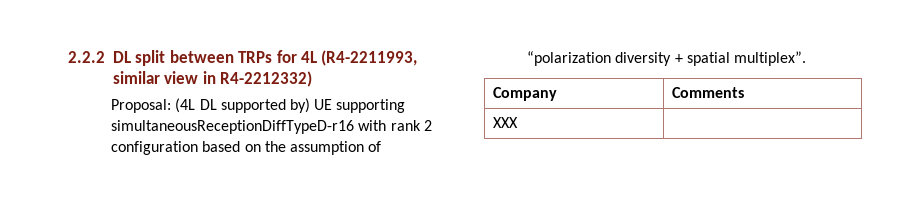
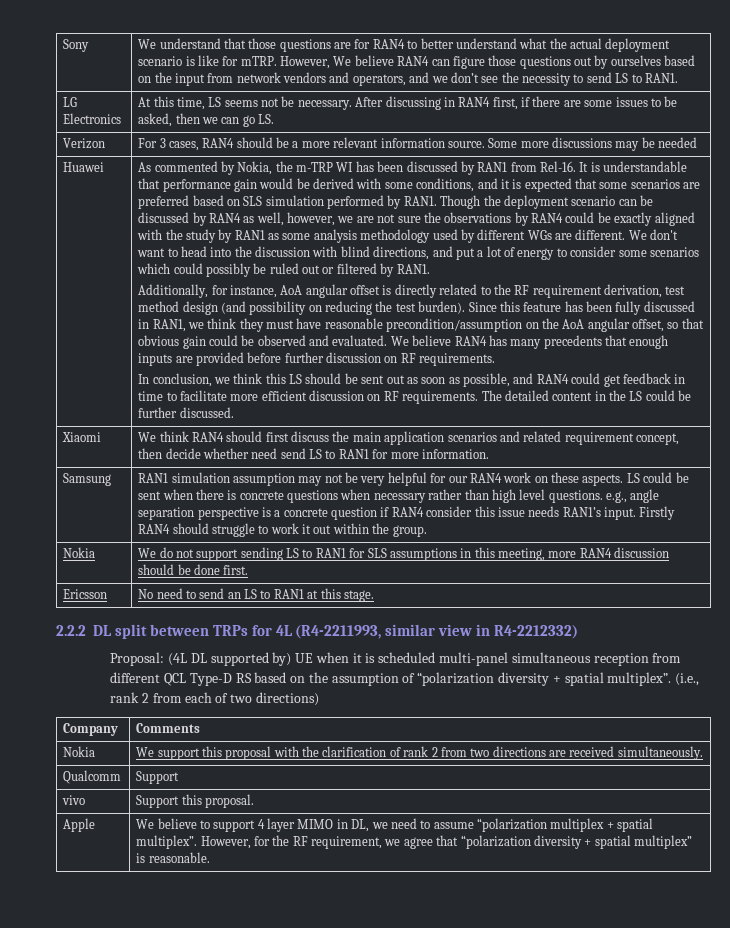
+ Sony | We understand that those questions are for RAN4 to better understand what the actual deployment scenario is like for mTRP. However, We believe RAN4 can figure those questions out by ourselves based on the input from network vendors and operators, and we don’t see the necessity to send LS to RAN1.
+ LG Electronics | At this time, LS seems not be necessary. After discussing in RAN4 first, if there are some issues to be asked, then we can go LS.
+ Verizon | For 3 cases, RAN4 should be a more relevant information source. Some more discussions may be needed
+ Huawei | As commented by Nokia, the m-TRP WI has been discussed by RAN1 from Rel-16. It is understandable that performance gain would be derived with some conditions, and it is expected that some scenarios are preferred based on SLS simulation performed by RAN1. Though the deployment scenario can be discussed by RAN4 as well, however, we are not sure the observations by RAN4 could be exactly aligned with the study by RAN1 as some analysis methodology used by different WGs are different. We don't want to head into the discussion with blind directions, and put a lot of energy to consider some scenarios which could possibly be ruled out or filtered by RAN1.
+ Additionally, for instance, AoA angular offset is directly related to the RF requirement derivation, test method design (and possibility on reducing the test burden). Since this feature has been fully discussed in RAN1, we think they must have reasonable precondition/assumption on the AoA angular offset, so that obvious gain could be observed and evaluated. We believe RAN4 has many precedents that enough inputs are provided before further discussion on RF requirements.
+ In conclusion, we think this LS should be sent out as soon as possible, and RAN4 could get feedback in time to facilitate more efficient discussion on RF requirements. The detailed content in the LS could be further discussed.
+ Xiaomi | We think RAN4 should first discuss the main application scenarios and related requirement concept, then decide whether need send LS to RAN1 for more information.
+ Samsung | RAN1 simulation assumption may not be very helpful for our RAN4 work on these aspects. LS could be sent when there is concrete questions when necessary rather than high level questions. e.g., angle separation perspective is a concrete question if RAN4 consider this issue needs RAN1’s input. Firstly RAN4 should struggle to work it out within the group.
+ Nokia | We do not support sending LS to RAN1 for SLS assumptions in this meeting, more RAN4 discussion should be done first.
+ Ericsson | No need to send an LS to RAN1 at this stage.
- Proposal: (4L DL supported by) UE supporting simultaneousReceptionDiffTypeD-r16 with rank 2 configuration based on the assumption of “polarization diversity + spatial multiplex”.
+ Proposal: (4L DL supported by) UE when it is scheduled multi-panel simultaneous reception from different QCL Type-D RS based on the assumption of “polarization diversity + spatial multiplex”. (i.e., rank 2 from each of two directions)
  Company | Comments
- XXX |
+ Nokia | We support this proposal with the clarification of rank 2 from two directions are received simultaneously.
+ Qualcomm | Support
+ vivo | Support this proposal.
+ Apple | We believe to support 4 layer MIMO in DL, we need to assume “polarization multiplex + spatial multiplex”. However, for the RF requirement, we agree that “polarization diversity + spatial multiplex” is reasonable.

